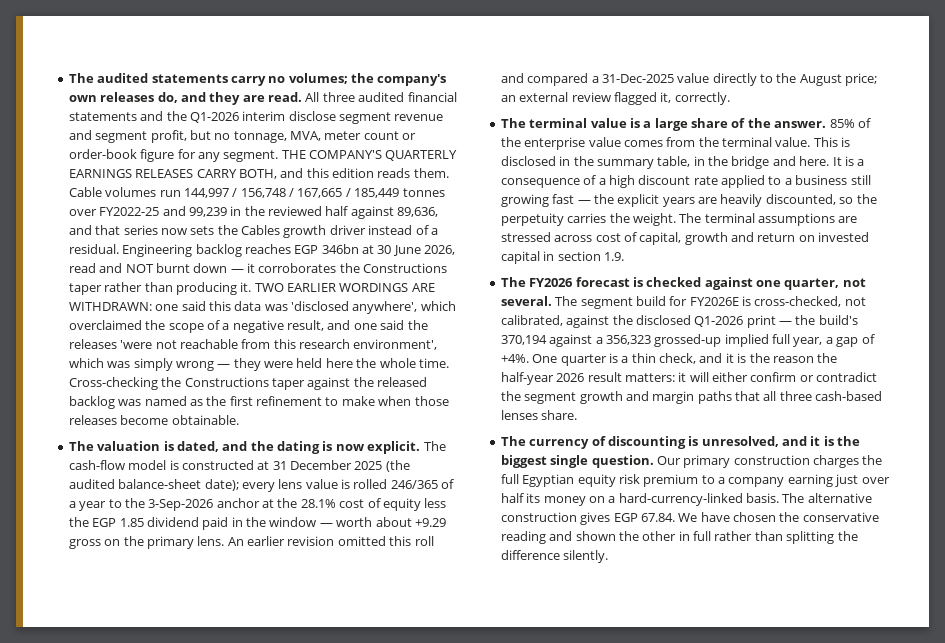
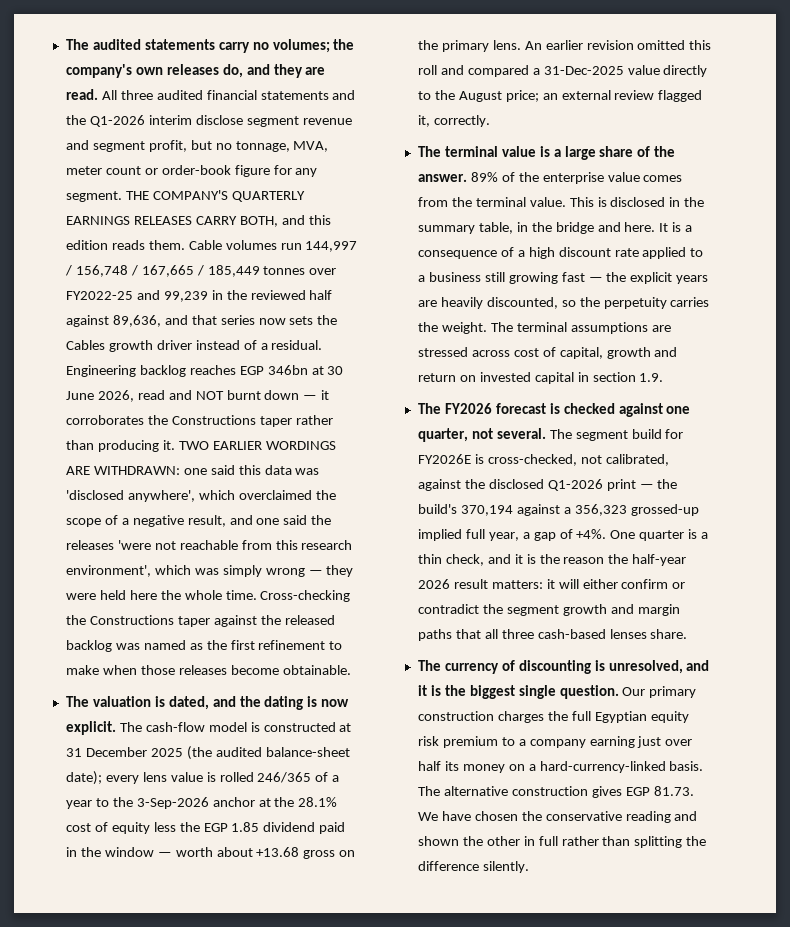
- The cash-flow model is constructed at 31 December 2025 (the audited balance-sheet date); every lens value is rolled 246/365 of a year to the 3-Sep-2026 anchor at the 28.1% cost of equity less the EGP 1.85 dividend paid in the window — worth about +9.29 gross on the primary lens.
+ The cash-flow model is constructed at 31 December 2025 (the audited balance-sheet date); every lens value is rolled 246/365 of a year to the 3-Sep-2026 anchor at the 28.1% cost of equity less the EGP 1.85 dividend paid in the window — worth about +13.68 gross on the primary lens.
- 85% of the enterprise value comes from the terminal value.
+ 89% of the enterprise value comes from the terminal value.
- The alternative construction gives EGP 67.84. We have chosen the conservative reading and shown the other in full rather than splitting the difference silently.
+ The alternative construction gives EGP 81.73. We have chosen the conservative reading and shown the other in full rather than splitting the difference silently.

